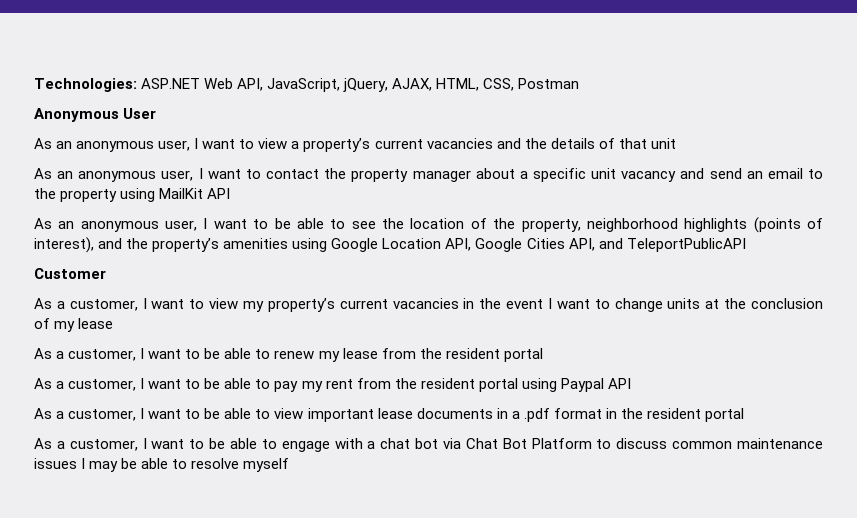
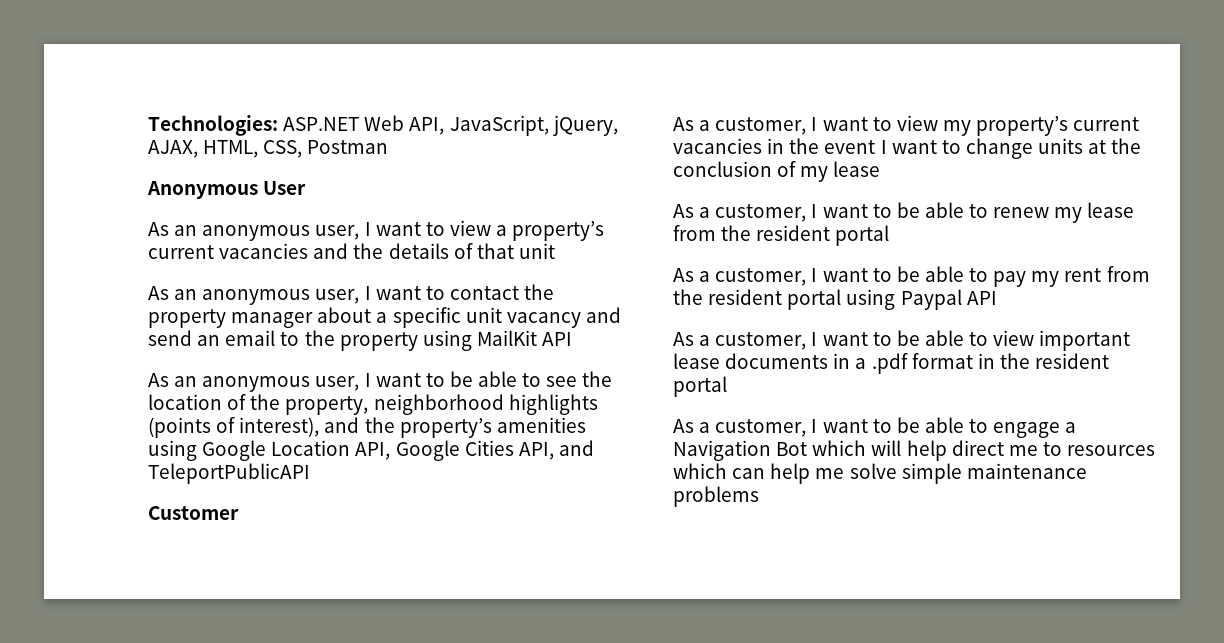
- As a customer, I want to be able to engage with a chat bot via Chat Bot Platform to discuss common maintenance issues I may be able to resolve myself
+ As a customer, I want to be able to engage a Navigation Bot which will help direct me to resources which can help me solve simple maintenance problems

